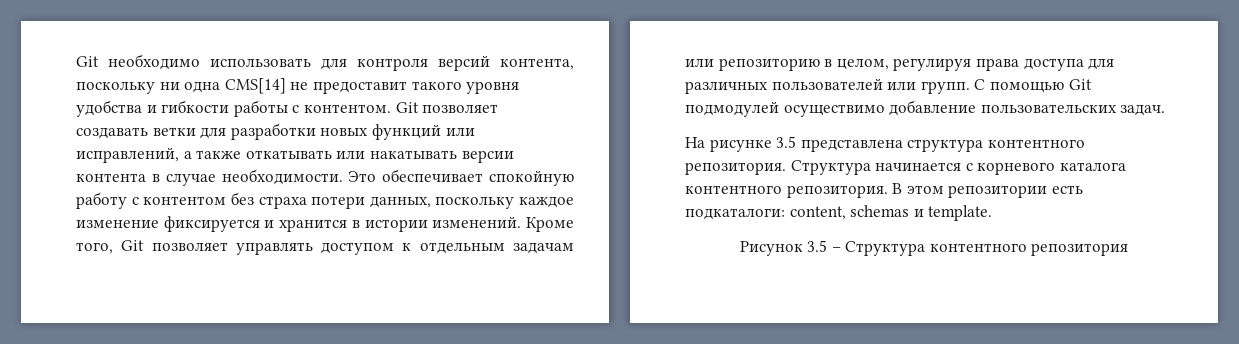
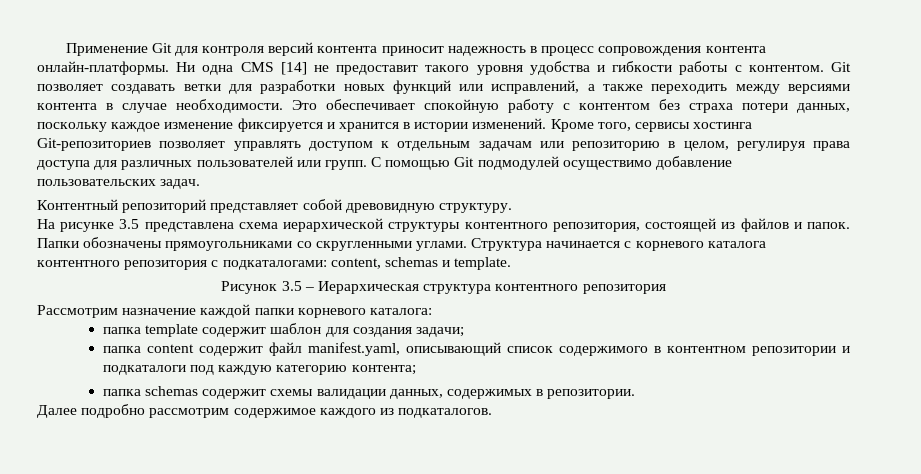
- Git необходимо использовать для контроля версий контента, поскольку ни одна CMS[14] не предоставит такого уровня удобства и гибкости работы с контентом.
+ Применение Git для контроля версий контента приносит надежность в процесс сопровождения контента онлайн-платформы. Ни одна CMS [14] не предоставит такого уровня удобства и гибкости работы с контентом.
- Git позволяет создавать ветки для разработки новых функций или исправлений, а также откатывать или накатывать версии контента в случае необходимости.
+ Git позволяет создавать ветки для разработки новых функций или исправлений, а также переходить между версиями контента в случае необходимости.
- Кроме того, Git позволяет управлять доступом к отдельным задачам или репозиторию в целом, регулируя права доступа для различных пользователей или групп.
+ Кроме того, сервисы хостинга Git-репозиториев позволяет управлять доступом к отдельным задачам или репозиторию в целом, регулируя права доступа для различных пользователей или групп.
- На рисунке 3.5 представлена структура контентного репозитория.
+ Контентный репозиторий представляет собой древовидную структуру.
+ На рисунке 3.5 представлена схема иерархической структуры контентного репозитория, состоящей из файлов и папок. Папки обозначены прямоугольниками со скругленными углами.
- Структура начинается с корневого каталога контентного репозитория. В этом репозитории есть подкаталоги: content, schemas и template.
+ Структура начинается с корневого каталога контентного репозитория с подкаталогами: content, schemas и template.
- Рисунок 3.5 – Структура контентного репозитория
+ Рисунок 3.5 – Иерархическая структура контентного репозитория
+ Рассмотрим назначение каждой папки корневого каталога:
+ папка template содержит шаблон для создания задачи;
+ папка content содержит файл manifest.yaml, описывающий список содержимого в контентном репозитории и подкаталоги под каждую категорию контента;
+ папка schemas содержит схемы валидации данных, содержимых в репозитории.
+ Далее подробно рассмотрим содержимое каждого из подкаталогов.

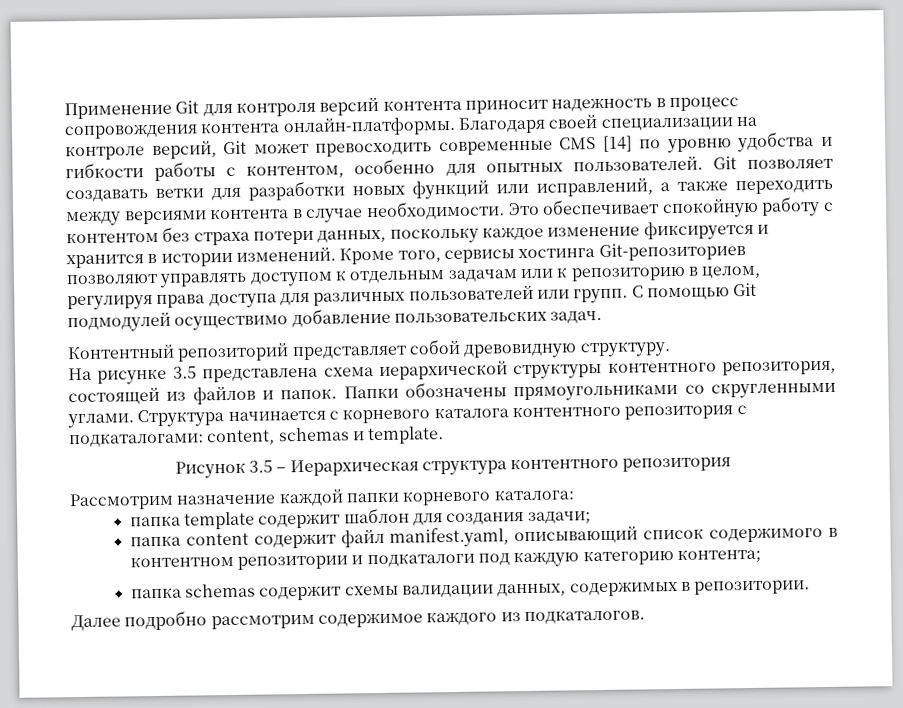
- Ни одна CMS [14] не предоставит такого уровня удобства и гибкости работы с контентом.
+ Благодаря своей специализации на контроле версий, Git может превосходить современные CMS [14] по уровню удобства и гибкости работы с контентом, особенно для опытных пользователей.
- Кроме того, сервисы хостинга Git-репозиториев позволяет управлять доступом к отдельным задачам или репозиторию в целом, регулируя права доступа для различных пользователей или групп.
+ Кроме того, сервисы хостинга Git-репозиториев позволяют управлять доступом к отдельным задачам или к репозиторию в целом, регулируя права доступа для различных пользователей или групп.

